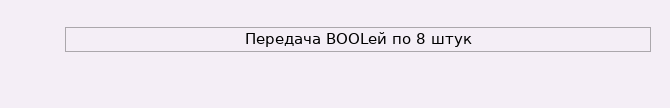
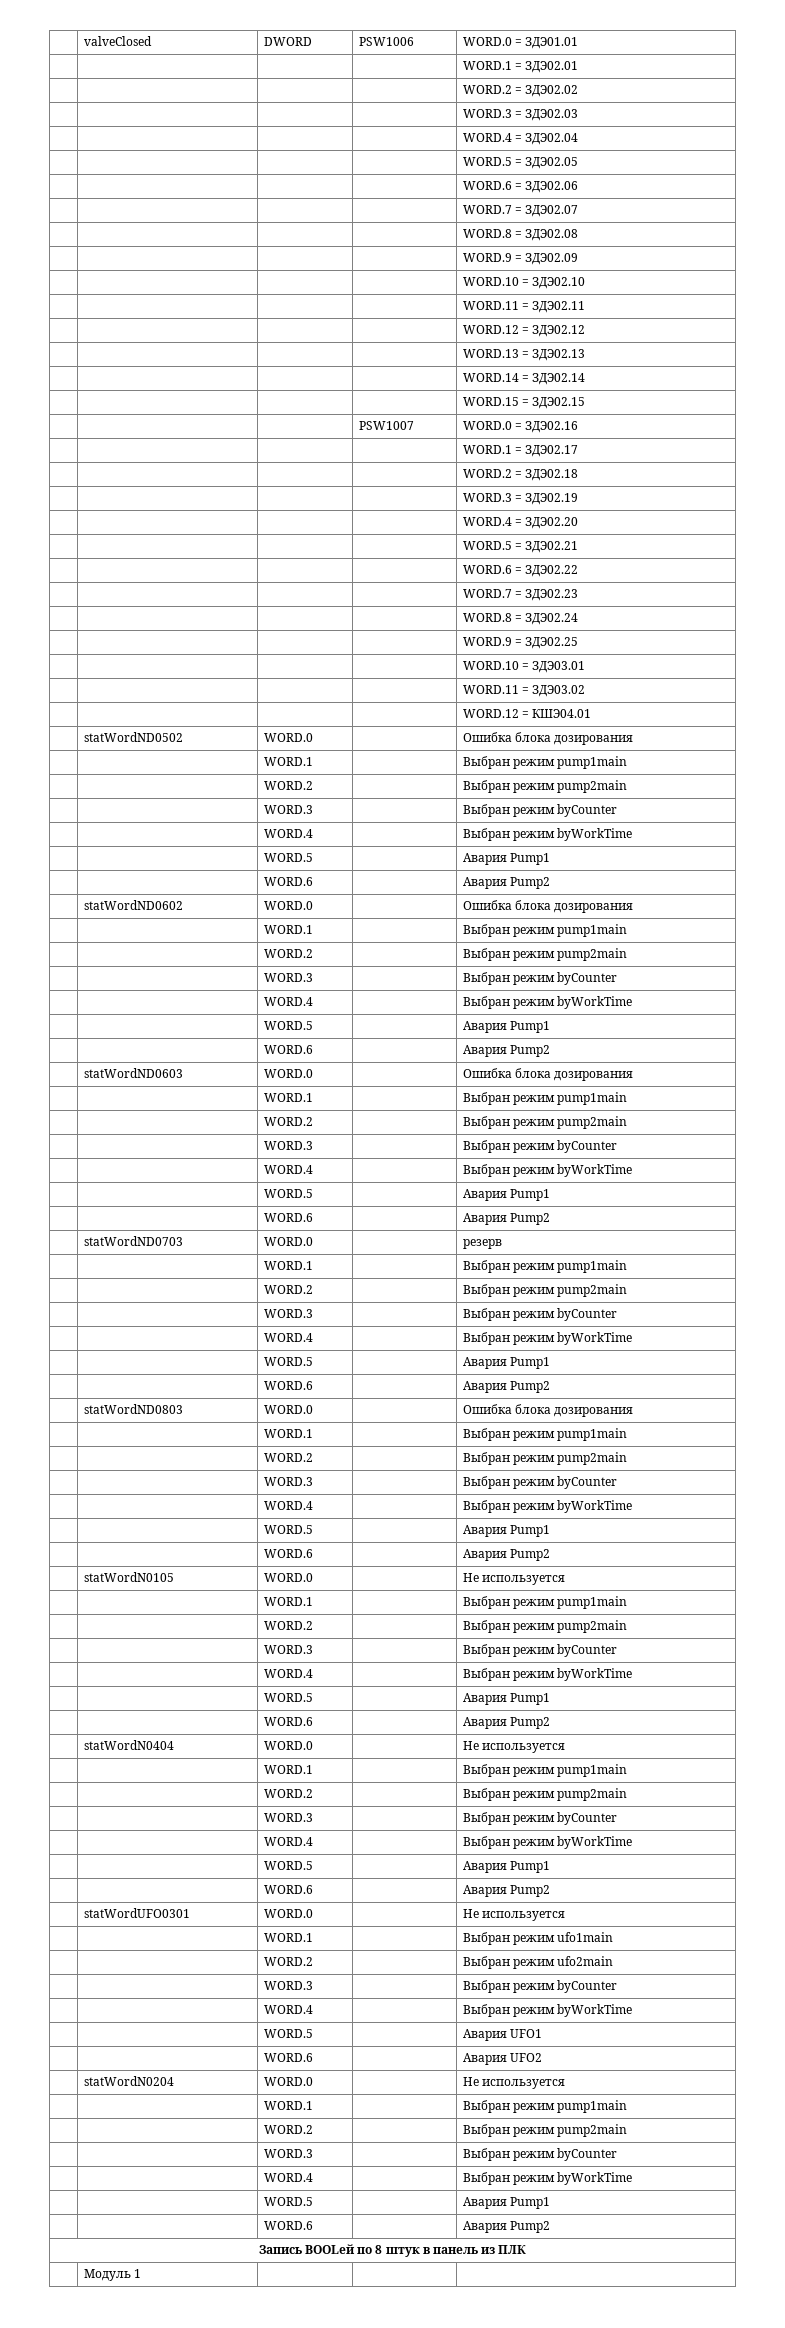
- Передача BOOLей по 8 штук
+ | valveClosed | DWORD | PSW1006 | WORD.0 = ЗДЭ01.01
+ | | | | WORD.1 = ЗДЭ02.01
+ | | | | WORD.2 = ЗДЭ02.02
+ | | | | WORD.3 = ЗДЭ02.03
+ | | | | WORD.4 = ЗДЭ02.04
+ | | | | WORD.5 = ЗДЭ02.05
+ | | | | WORD.6 = ЗДЭ02.06
+ | | | | WORD.7 = ЗДЭ02.07
+ | | | | WORD.8 = ЗДЭ02.08
+ | | | | WORD.9 = ЗДЭ02.09
+ | | | | WORD.10 = ЗДЭ02.10
+ | | | | WORD.11 = ЗДЭ02.11
+ | | | | WORD.12 = ЗДЭ02.12
+ | | | | WORD.13 = ЗДЭ02.13
+ | | | | WORD.14 = ЗДЭ02.14
+ | | | | WORD.15 = ЗДЭ02.15
+ | | | PSW1007 | WORD.0 = ЗДЭ02.16
+ | | | | WORD.1 = ЗДЭ02.17
+ | | | | WORD.2 = ЗДЭ02.18
+ | | | | WORD.3 = ЗДЭ02.19
+ | | | | WORD.4 = ЗДЭ02.20
+ | | | | WORD.5 = ЗДЭ02.21
+ | | | | WORD.6 = ЗДЭ02.22
+ | | | | WORD.7 = ЗДЭ02.23
+ | | | | WORD.8 = ЗДЭ02.24
+ | | | | WORD.9 = ЗДЭ02.25
+ | | | | WORD.10 = ЗДЭ03.01
+ | | | | WORD.11 = ЗДЭ03.02
+ | | | | WORD.12 = КШЭ04.01
+ | statWordND0502 | WORD.0 | | Ошибка блока дозирования
+ | | WORD.1 | | Выбран режим pump1main
+ | | WORD.2 | | Выбран режим pump2main
+ | | WORD.3 | | Выбран режим byCounter
+ | | WORD.4 | | Выбран режим byWorkTime
+ | | WORD.5 | | Авария Pump1
+ | | WORD.6 | | Авария Pump2
+ | statWordND0602 | WORD.0 | | Ошибка блока дозирования
+ | | WORD.1 | | Выбран режим pump1main
+ | | WORD.2 | | Выбран режим pump2main
+ | | WORD.3 | | Выбран режим byCounter
+ | | WORD.4 | | Выбран режим byWorkTime
+ | | WORD.5 | | Авария Pump1
+ | | WORD.6 | | Авария Pump2
+ | statWordND0603 | WORD.0 | | Ошибка блока дозирования
+ | | WORD.1 | | Выбран режим pump1main
+ | | WORD.2 | | Выбран режим pump2main
+ | | WORD.3 | | Выбран режим byCounter
+ | | WORD.4 | | Выбран режим byWorkTime
+ | | WORD.5 | | Авария Pump1
+ | | WORD.6 | | Авария Pump2
+ | statWordND0703 | WORD.0 | | резерв
+ | | WORD.1 | | Выбран режим pump1main
+ | | WORD.2 | | Выбран режим pump2main
+ | | WORD.3 | | Выбран режим byCounter
+ | | WORD.4 | | Выбран режим byWorkTime
+ | | WORD.5 | | Авария Pump1
+ | | WORD.6 | | Авария Pump2
+ | statWordND0803 | WORD.0 | | Ошибка блока дозирования
+ | | WORD.1 | | Выбран режим pump1main
+ | | WORD.2 | | Выбран режим pump2main
+ | | WORD.3 | | Выбран режим byCounter
+ | | WORD.4 | | Выбран режим byWorkTime
+ | | WORD.5 | | Авария Pump1
+ | | WORD.6 | | Авария Pump2
+ | statWordN0105 | WORD.0 | | Не используется
+ | | WORD.1 | | Выбран режим pump1main
+ | | WORD.2 | | Выбран режим pump2main
+ | | WORD.3 | | Выбран режим byCounter
+ | | WORD.4 | | Выбран режим byWorkTime
+ | | WORD.5 | | Авария Pump1
+ | | WORD.6 | | Авария Pump2
+ | statWordN0404 | WORD.0 | | Не используется
+ | | WORD.1 | | Выбран режим pump1main
+ | | WORD.2 | | Выбран режим pump2main
+ | | WORD.3 | | Выбран режим byCounter
+ | | WORD.4 | | Выбран режим byWorkTime
+ | | WORD.5 | | Авария Pump1
+ | | WORD.6 | | Авария Pump2
+ | statWordUFO0301 | WORD.0 | | Не используется
+ | | WORD.1 | | Выбран режим ufo1main
+ | | WORD.2 | | Выбран режим ufo2main
+ | | WORD.3 | | Выбран режим byCounter
+ | | WORD.4 | | Выбран режим byWorkTime
+ | | WORD.5 | | Авария UFO1
+ | | WORD.6 | | Авария UFO2
+ | statWordN0204 | WORD.0 | | Не используется
+ | | WORD.1 | | Выбран режим pump1main
+ | | WORD.2 | | Выбран режим pump2main
+ | | WORD.3 | | Выбран режим byCounter
+ | | WORD.4 | | Выбран режим byWorkTime
+ | | WORD.5 | | Авария Pump1
+ | | WORD.6 | | Авария Pump2
+ Запись BOOLей по 8 штук в панель из ПЛК
+ | Модуль 1 | | |

